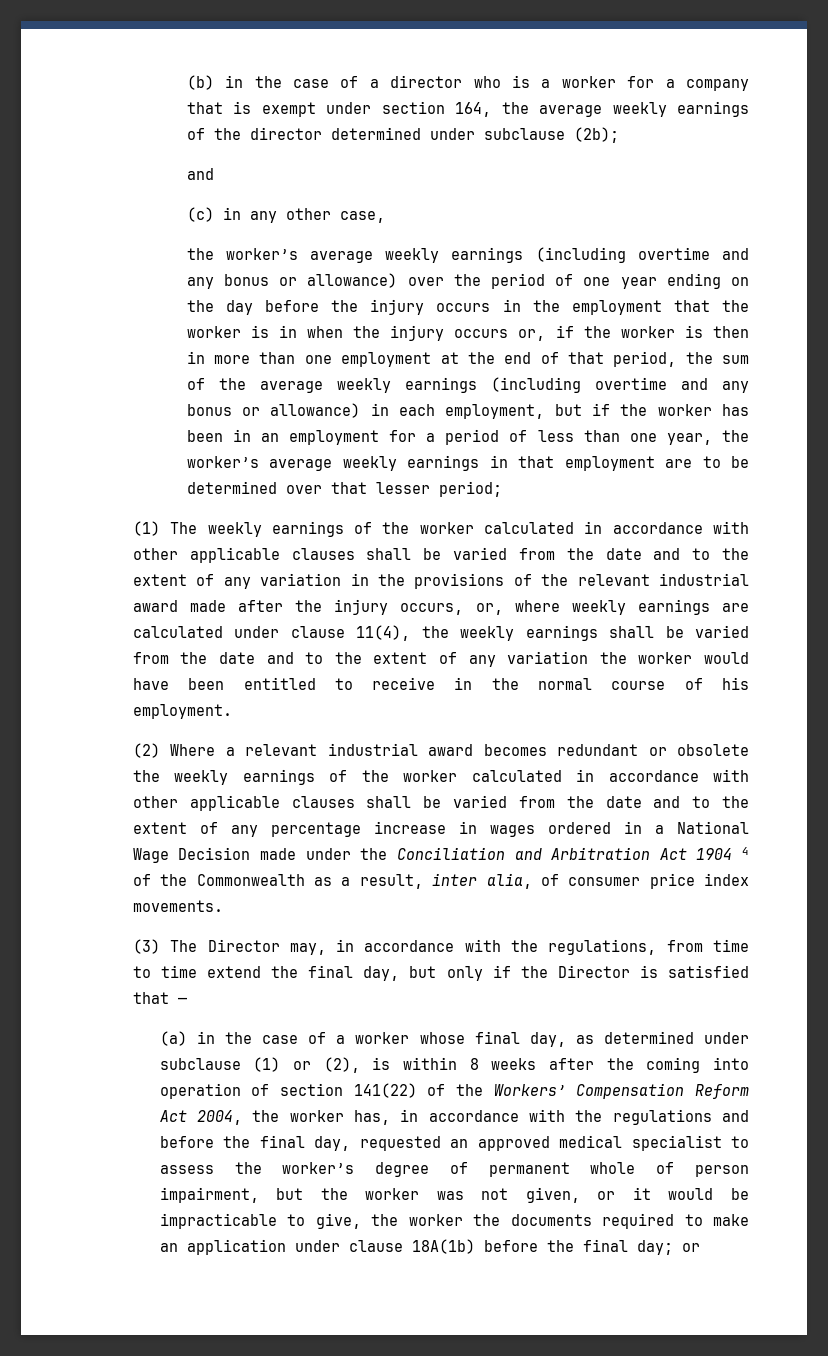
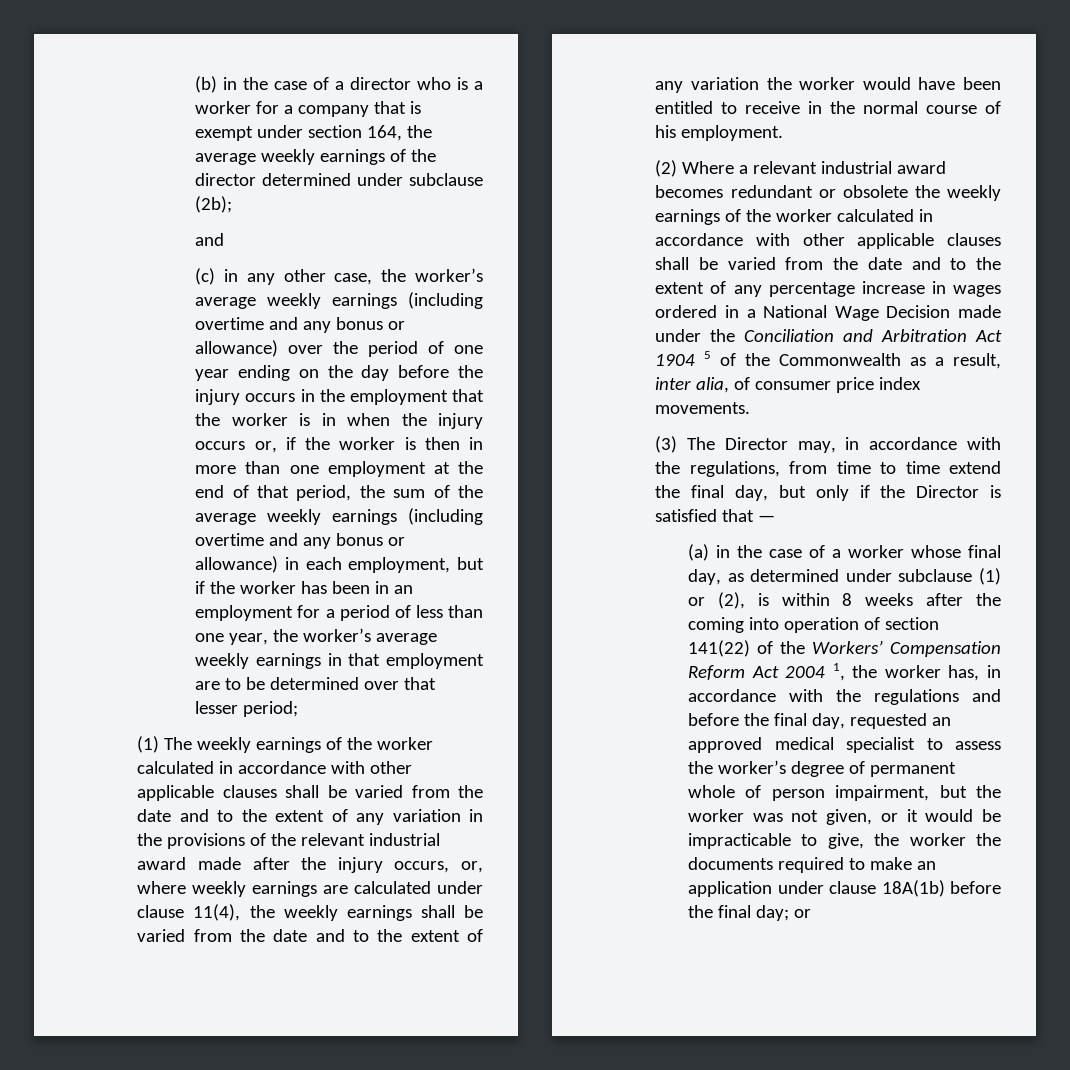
- (c) in any other case,
- the worker’s average weekly earnings (including overtime and any bonus or allowance) over the period of one year ending on the day before the injury occurs in the employment that the worker is in when the injury occurs or, if the worker is then in more than one employment at the end of that period, the sum of the average weekly earnings (including overtime and any bonus or allowance) in each employment, but if the worker has been in an employment for a period of less than one year, the worker’s average weekly earnings in that employment are to be determined over that lesser period;
+ (c) in any other case, the worker’s average weekly earnings (including overtime and any bonus or allowance) over the period of one year ending on the day before the injury occurs in the employment that the worker is in when the injury occurs or, if the worker is then in more than one employment at the end of that period, the sum of the average weekly earnings (including overtime and any bonus or allowance) in each employment, but if the worker has been in an employment for a period of less than one year, the worker’s average weekly earnings in that employment are to be determined over that lesser period;
- (2) Where a relevant industrial award becomes redundant or obsolete the weekly earnings of the worker calculated in accordance with other applicable clauses shall be varied from the date and to the extent of any percentage increase in wages ordered in a National Wage Decision made under the Conciliation and Arbitration Act 1904 4 of the Commonwealth as a result, inter alia, of consumer price index movements.
+ (2) Where a relevant industrial award becomes redundant or obsolete the weekly earnings of the worker calculated in accordance with other applicable clauses shall be varied from the date and to the extent of any percentage increase in wages ordered in a National Wage Decision made under the Conciliation and Arbitration Act 1904 5 of the Commonwealth as a result, inter alia, of consumer price index movements.
- (a) in the case of a worker whose final day, as determined under subclause (1) or (2), is within 8 weeks after the coming into operation of section 141(22) of the Workers’ Compensation Reform Act 2004, the worker has, in accordance with the regulations and before the final day, requested an approved medical specialist to assess the worker’s degree of permanent whole of person impairment, but the worker was not given, or it would be impracticable to give, the worker the documents required to make an application under clause 18A(1b) before the final day;
+ (a) in the case of a worker whose final day, as determined under subclause (1) or (2), is within 8 weeks after the coming into operation of section 141(22) of the Workers’ Compensation Reform Act 2004 1, the worker has, in accordance with the regulations and before the final day, requested an approved medical specialist to assess the worker’s degree of permanent whole of person impairment, but the worker was not given, or it would be impracticable to give, the worker the documents required to make an application under clause 18A(1b) before the final day;

